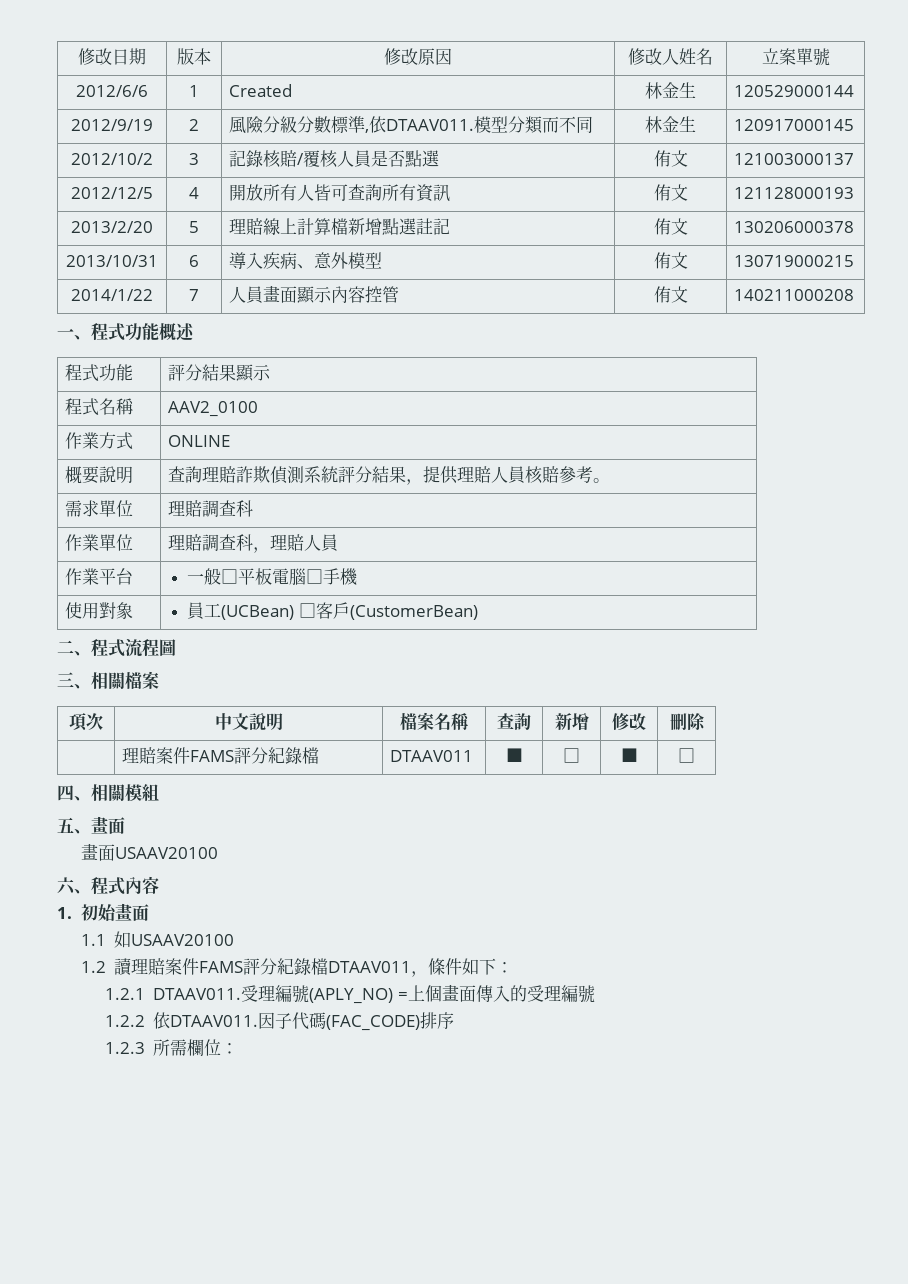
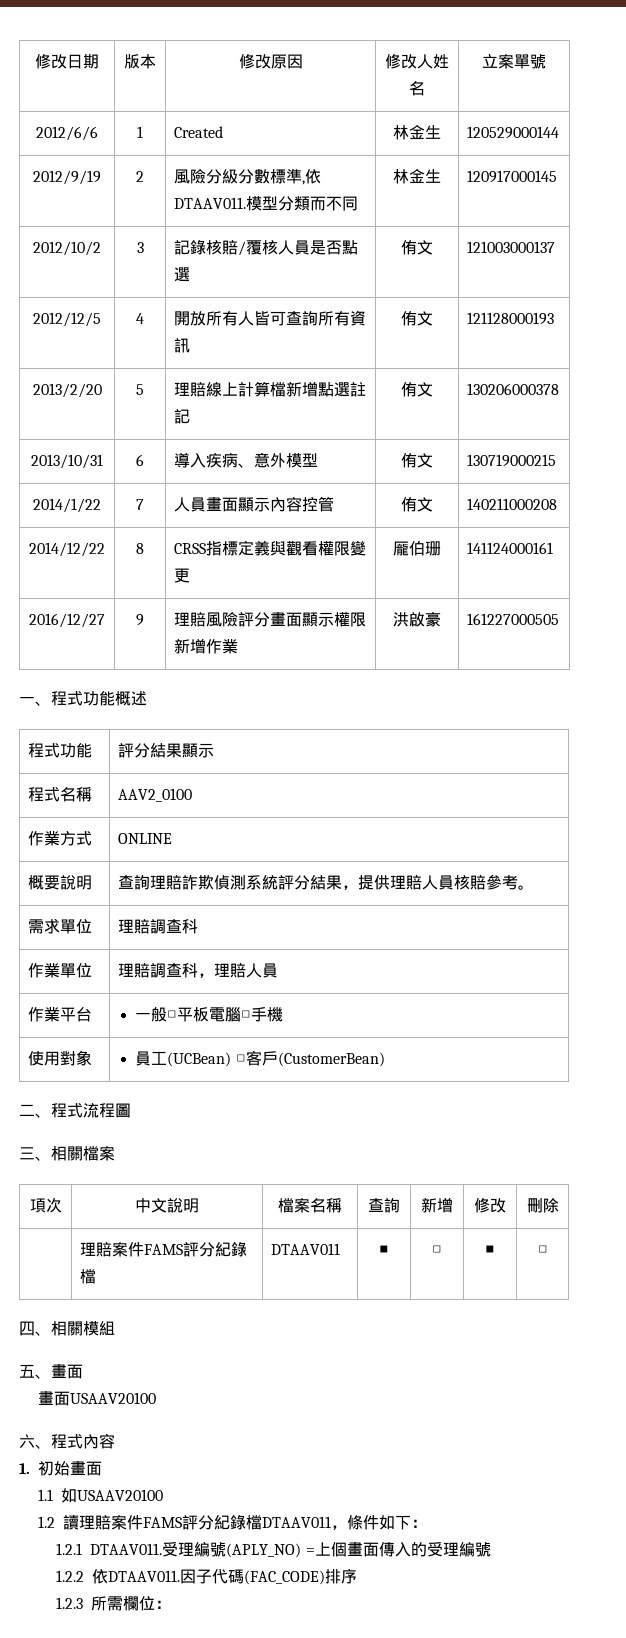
+ 2014/12/22 | 8 | CRSS指標定義與觀看權限變更 | 龎伯珊 | 141124000161
+ 2016/12/27 | 9 | 理賠風險評分畫面顯示權限新增作業 | 洪啟豪 | 161227000505

